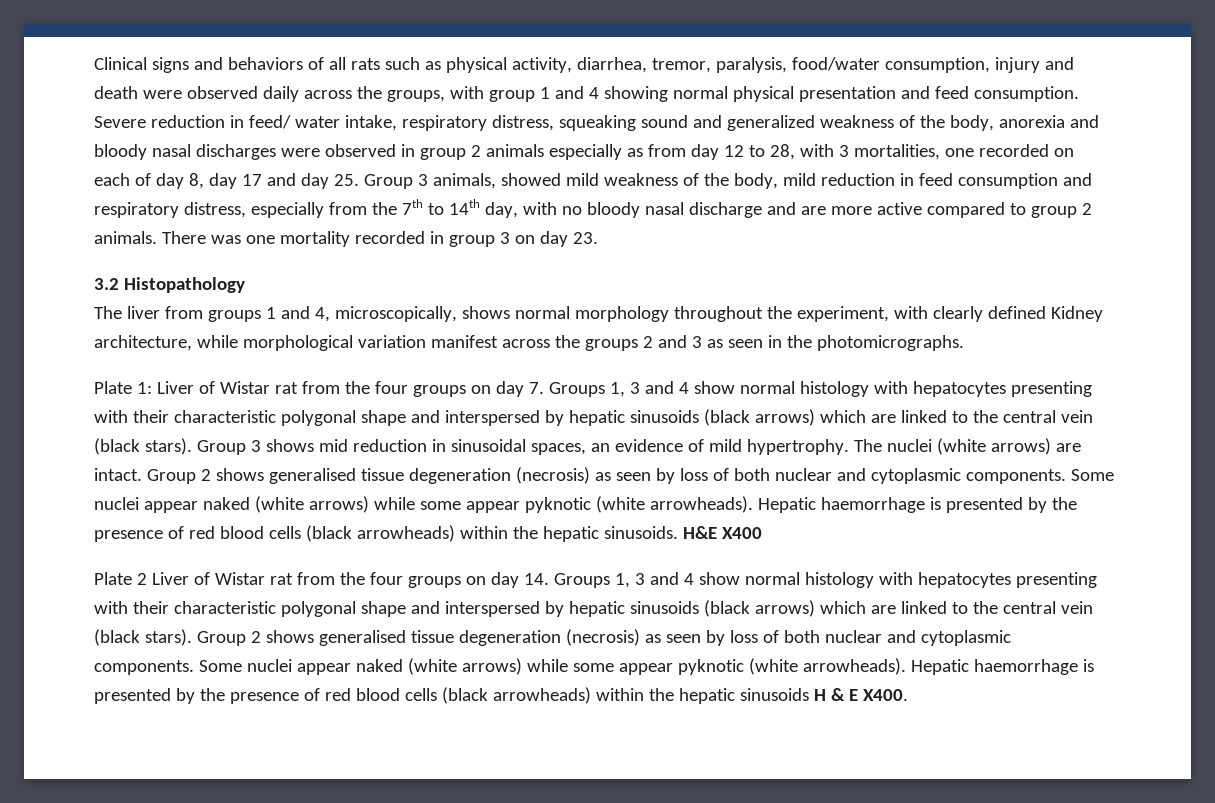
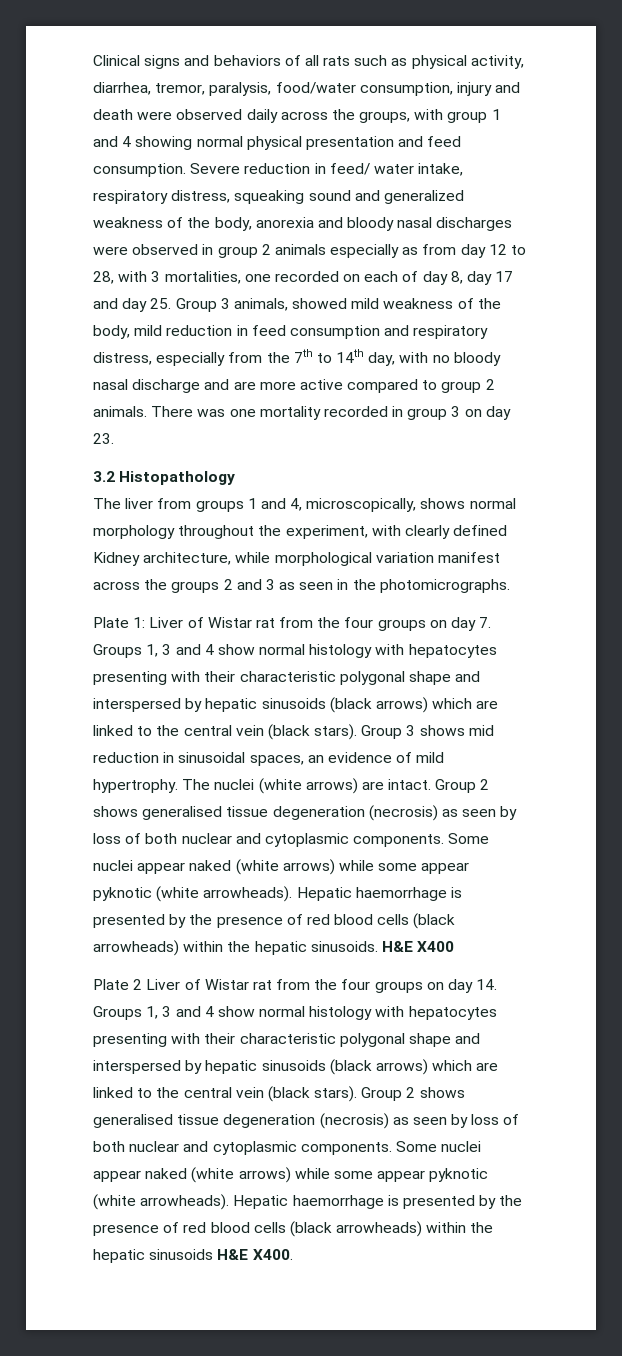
- Hepatic haemorrhage is presented by the presence of red blood cells (black arrowheads) within the hepatic sinusoids H & E X400.
+ Hepatic haemorrhage is presented by the presence of red blood cells (black arrowheads) within the hepatic sinusoids H&E X400.

